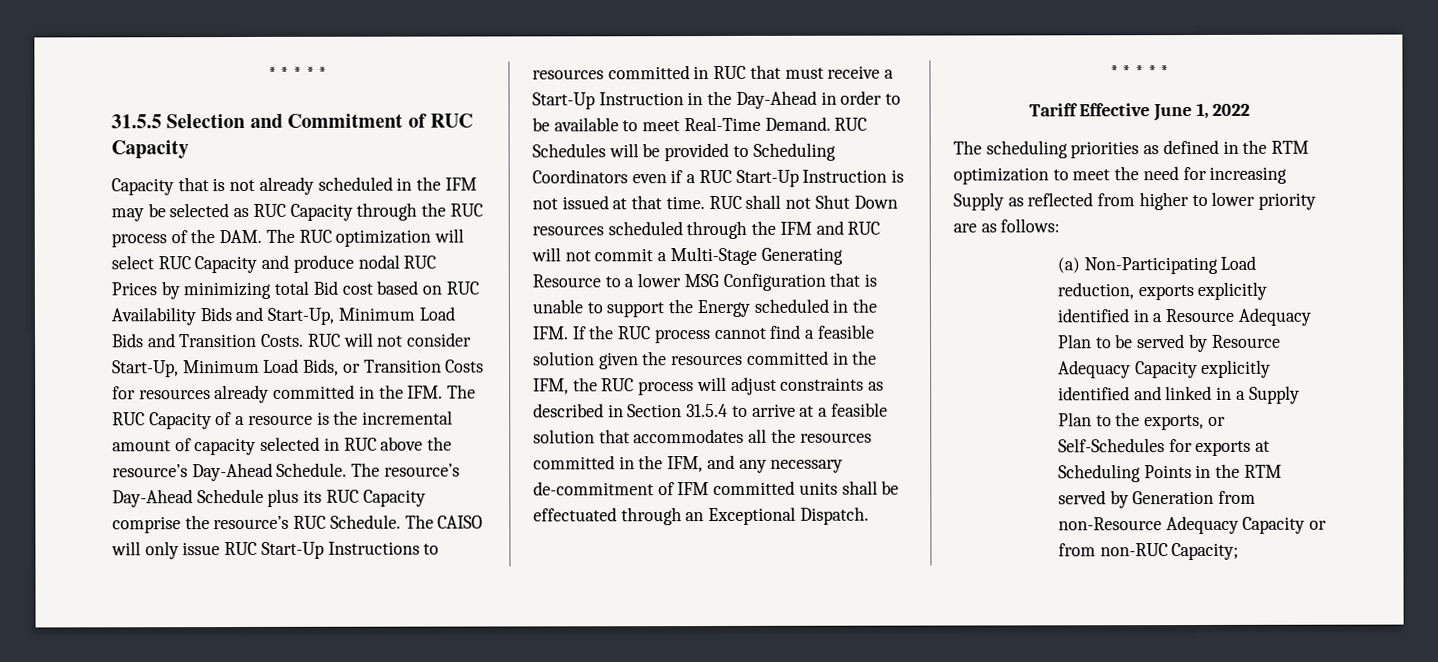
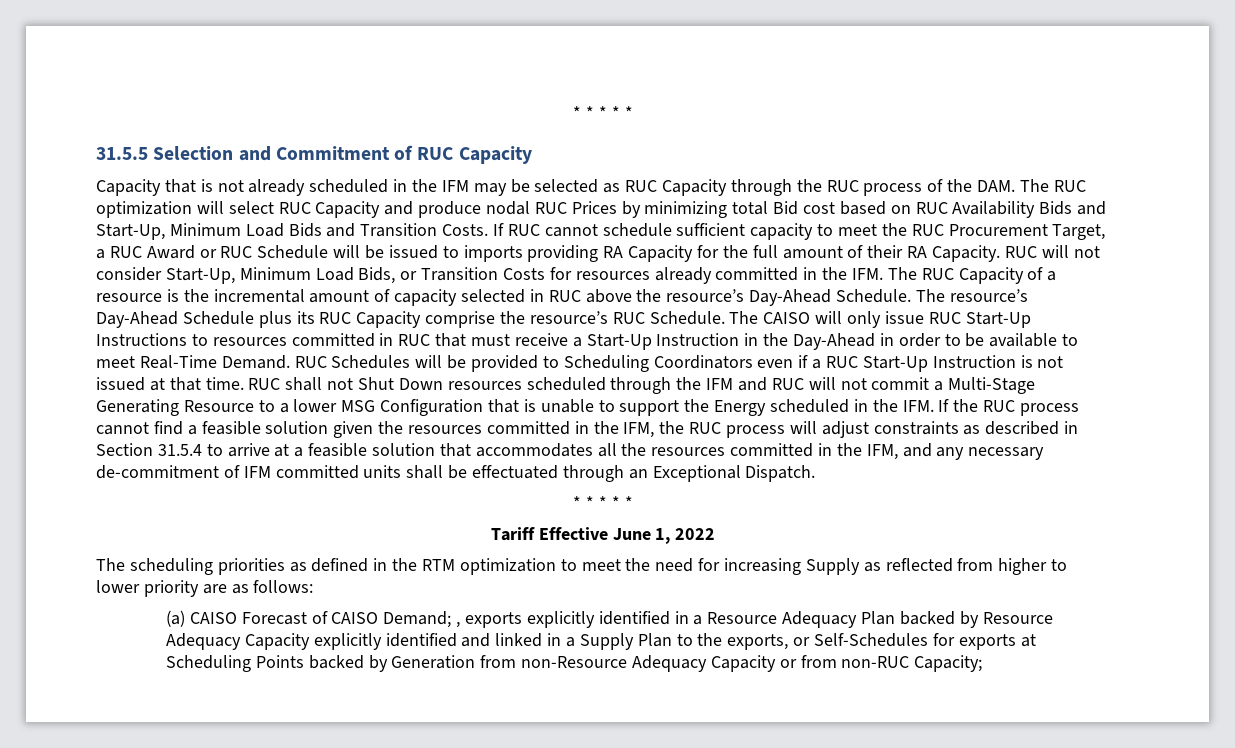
+ If RUC cannot schedule sufficient capacity to meet the RUC Procurement Target, a RUC Award or RUC Schedule will be issued to imports providing RA Capacity for the full amount of their RA Capacity.
- (a) Non-Participating Load reduction, exports explicitly identified in a Resource Adequacy Plan to be served by Resource Adequacy Capacity explicitly identified and linked in a Supply Plan to the exports, or Self-Schedules for exports at Scheduling Points in the RTM served by Generation from non-Resource Adequacy Capacity or from non-RUC Capacity;
+ (a) CAISO Forecast of CAISO Demand; , exports explicitly identified in a Resource Adequacy Plan backed by Resource Adequacy Capacity explicitly identified and linked in a Supply Plan to the exports, or Self-Schedules for exports at Scheduling Points backed by Generation from non-Resource Adequacy Capacity or from non-RUC Capacity;

